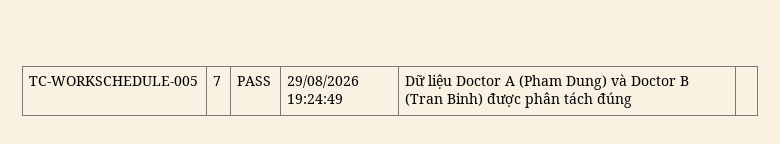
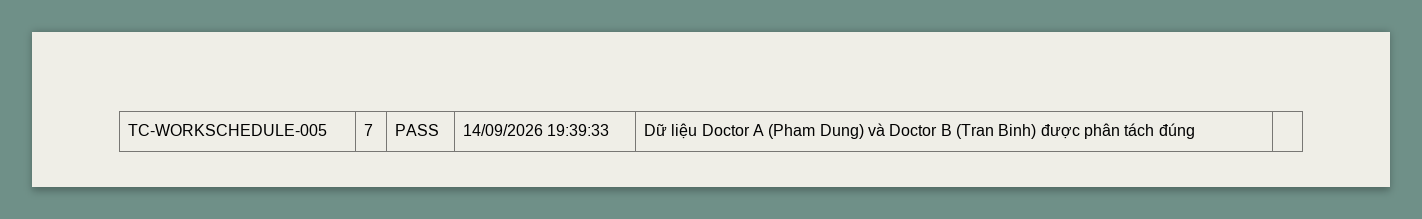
- TC-WORKSCHEDULE-005 | 7 | PASS | 29/08/2026 19:24:49 | Dữ liệu Doctor A (Pham Dung) và Doctor B (Tran Binh) được phân tách đúng |
+ TC-WORKSCHEDULE-005 | 7 | PASS | 14/09/2026 19:39:33 | Dữ liệu Doctor A (Pham Dung) và Doctor B (Tran Binh) được phân tách đúng |

